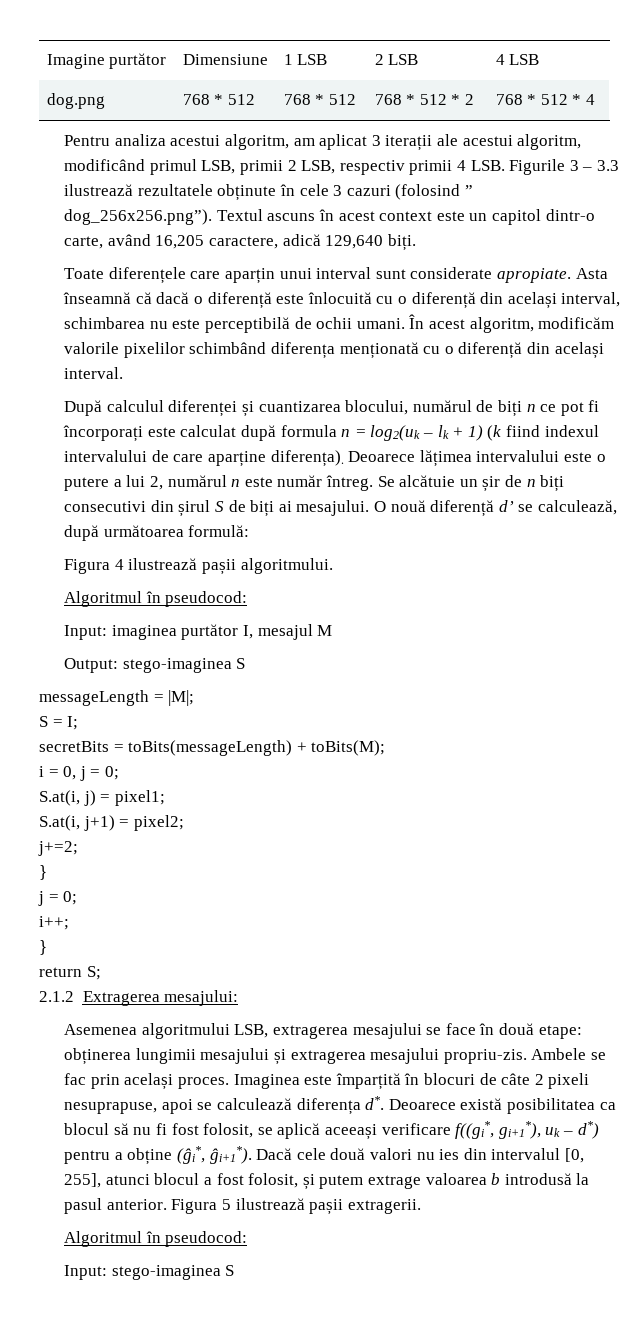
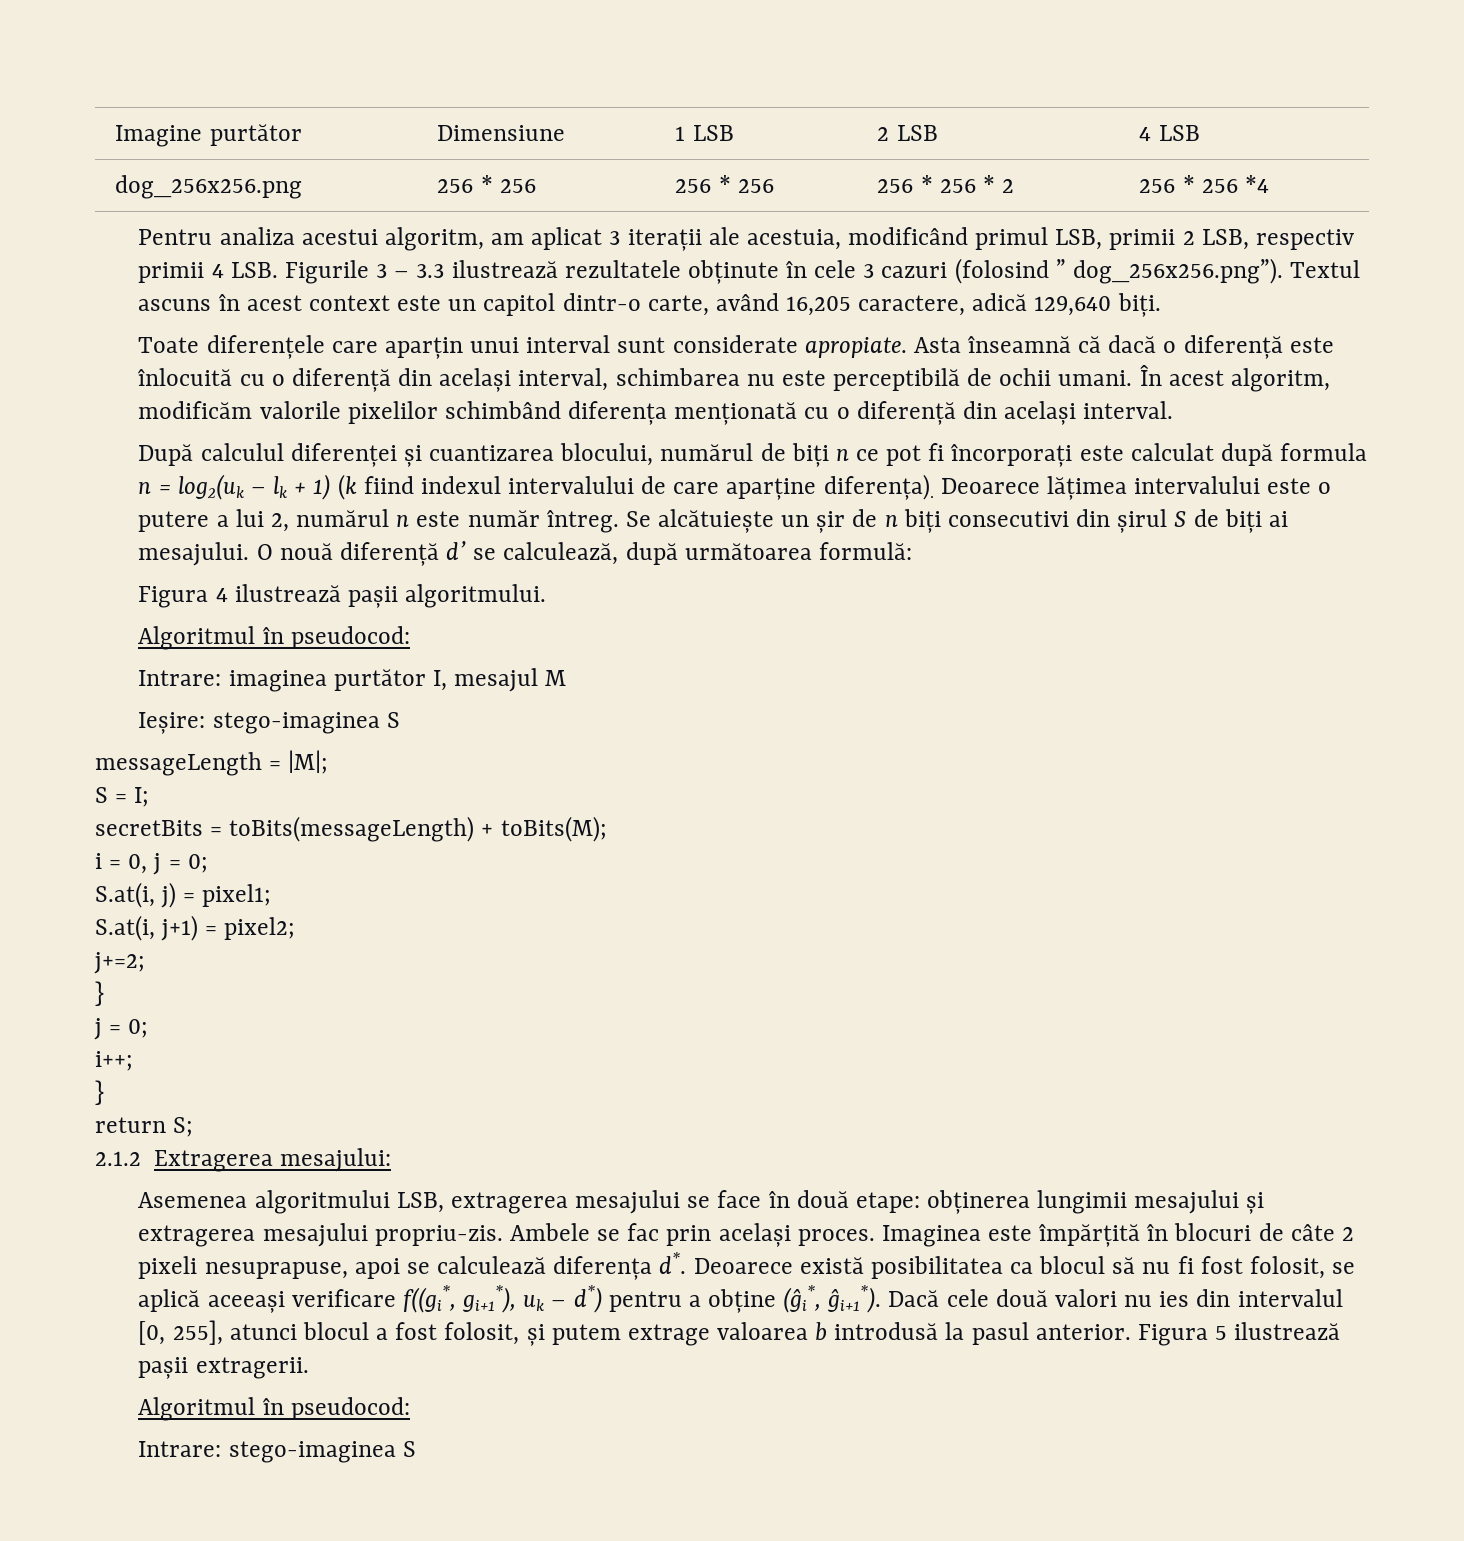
- dog.png | 768 * 512 | 768 * 512 | 768 * 512 * 2 | 768 * 512 * 4
+ dog_256x256.png | 256 * 256 | 256 * 256 | 256 * 256 * 2 | 256 * 256 *4
- Pentru analiza acestui algoritm, am aplicat 3 iterații ale acestui algoritm, modificând primul LSB, primii 2 LSB, respectiv primii 4 LSB. Figurile 3 – 3.3 ilustrează rezultatele obținute în cele 3 cazuri (folosind ” dog_256x256.png”). Textul ascuns în acest context este un capitol dintr-o carte, având 16,205 caractere, adică 129,640 biți.
+ Pentru analiza acestui algoritm, am aplicat 3 iterații ale acestuia, modificând primul LSB, primii 2 LSB, respectiv primii 4 LSB. Figurile 3 – 3.3 ilustrează rezultatele obținute în cele 3 cazuri (folosind ” dog_256x256.png”). Textul ascuns în acest context este un capitol dintr-o carte, având 16,205 caractere, adică 129,640 biți.
- Se alcătuie un șir de n biți consecutivi din șirul S de biți ai mesajului.
+ Se alcătuiește un șir de n biți consecutivi din șirul S de biți ai mesajului.
- Input: imaginea purtător I, mesajul M
+ Intrare: imaginea purtător I, mesajul M
- Output: stego-imaginea S
+ Ieșire: stego-imaginea S
- Imaginea este împarțită în blocuri de câte 2 pixeli nesuprapuse, apoi se calculează diferența d*.
+ Imaginea este împărțită în blocuri de câte 2 pixeli nesuprapuse, apoi se calculează diferența d*.
- Input: stego-imaginea S
+ Intrare: stego-imaginea S

